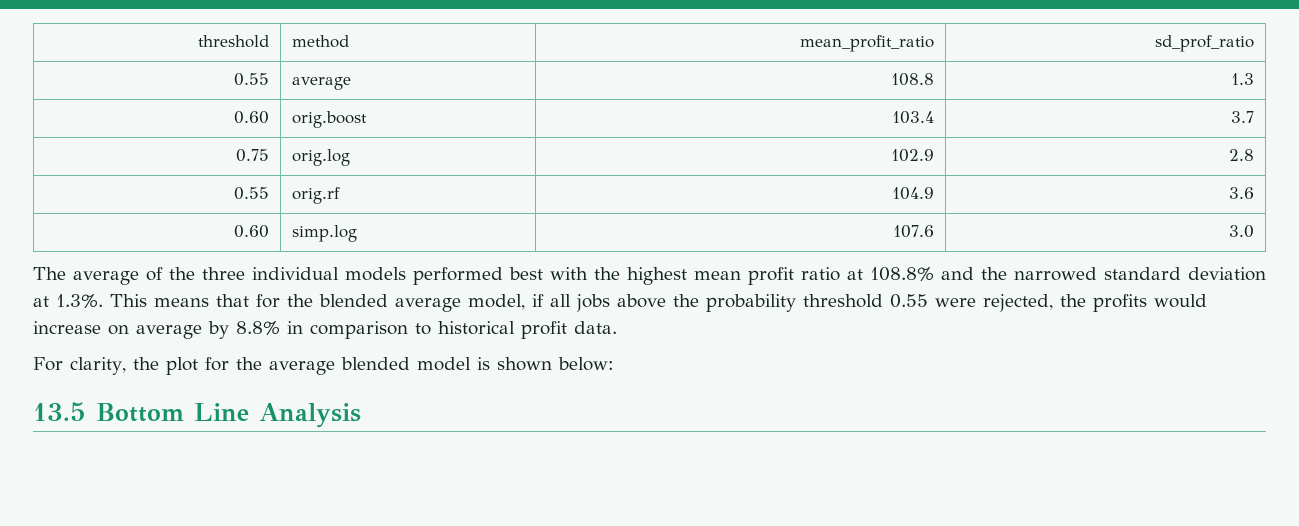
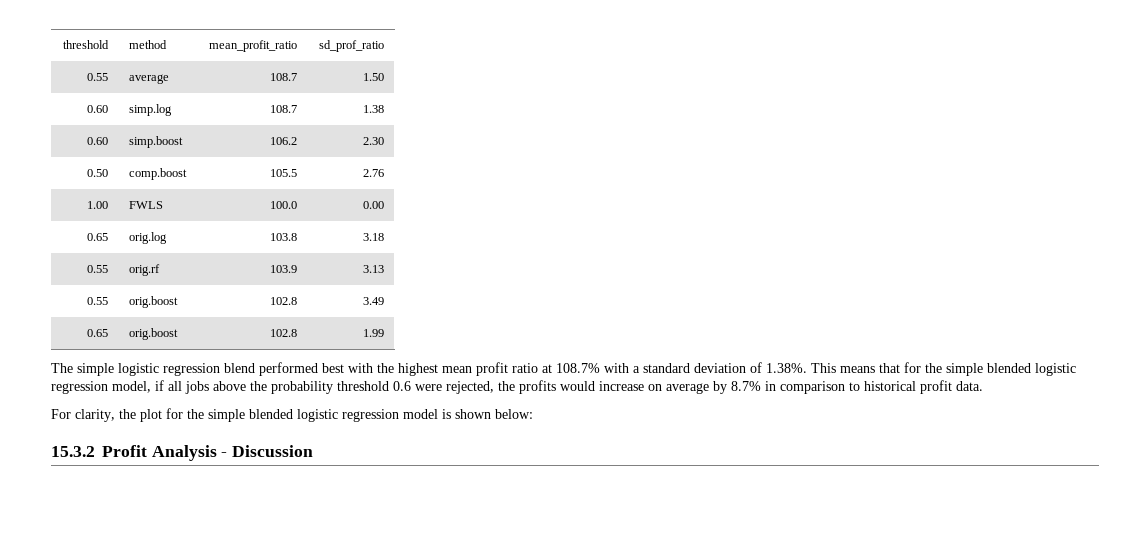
- 0.55 | average | 108.8 | 1.3
- 0.60 | orig.boost | 103.4 | 3.7
- 0.75 | orig.log | 102.9 | 2.8
+ 0.55 | average | 108.7 | 1.50
+ 0.60 | simp.log | 108.7 | 1.38
+ 0.60 | simp.boost | 106.2 | 2.30
+ 0.50 | comp.boost | 105.5 | 2.76
+ 1.00 | FWLS | 100.0 | 0.00
+ 0.65 | orig.log | 103.8 | 3.18
- 0.55 | orig.rf | 104.9 | 3.6
- 0.60 | simp.log | 107.6 | 3.0
- The average of the three individual models performed best with the highest mean profit ratio at 108.8% and the narrowed standard deviation at 1.3%. This means that for the blended average model, if all jobs above the probability threshold 0.55 were rejected, the profits would increase on average by 8.8% in comparison to historical profit data.
+ 0.55 | orig.rf | 103.9 | 3.13
+ 0.55 | orig.boost | 102.8 | 3.49
+ 0.65 | orig.boost | 102.8 | 1.99
+ The simple logistic regression blend performed best with the highest mean profit ratio at 108.7% with a standard deviation of 1.38%. This means that for the simple blended logistic regression model, if all jobs above the probability threshold 0.6 were rejected, the profits would increase on average by 8.7% in comparison to historical profit data.
- For clarity, the plot for the average blended model is shown below:
+ For clarity, the plot for the simple blended logistic regression model is shown below:
- 13.5 Bottom Line Analysis
+ 15.3.2 Profit Analysis - Discussion

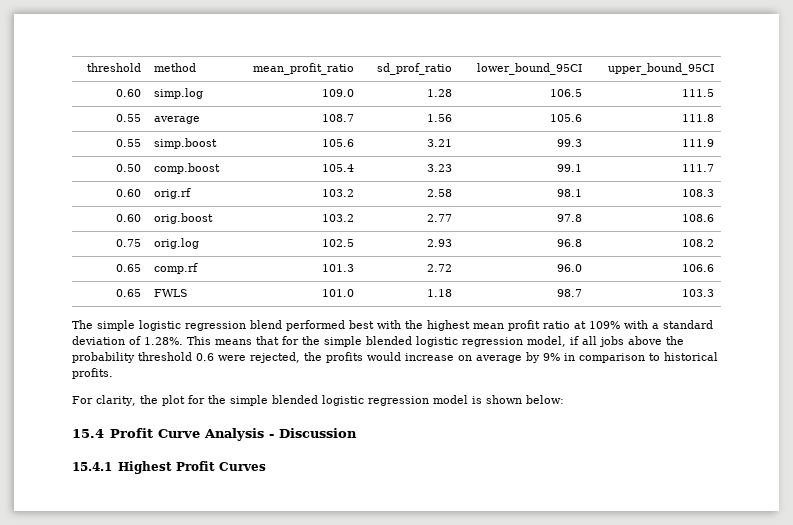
- threshold | method | mean_profit_ratio | sd_prof_ratio
- 0.55 | average | 108.7 | 1.50
- 0.60 | simp.log | 108.7 | 1.38
- 0.60 | simp.boost | 106.2 | 2.30
- 0.50 | comp.boost | 105.5 | 2.76
- 1.00 | FWLS | 100.0 | 0.00
- 0.65 | orig.log | 103.8 | 3.18
- 0.55 | orig.rf | 103.9 | 3.13
- 0.55 | orig.boost | 102.8 | 3.49
- 0.65 | orig.boost | 102.8 | 1.99
+ threshold | method | mean_profit_ratio | sd_prof_ratio | lower_bound_95CI | upper_bound_95CI
+ 0.60 | simp.log | 109.0 | 1.28 | 106.5 | 111.5
+ 0.55 | average | 108.7 | 1.56 | 105.6 | 111.8
+ 0.55 | simp.boost | 105.6 | 3.21 | 99.3 | 111.9
+ 0.50 | comp.boost | 105.4 | 3.23 | 99.1 | 111.7
+ 0.60 | orig.rf | 103.2 | 2.58 | 98.1 | 108.3
+ 0.60 | orig.boost | 103.2 | 2.77 | 97.8 | 108.6
+ 0.75 | orig.log | 102.5 | 2.93 | 96.8 | 108.2
+ 0.65 | comp.rf | 101.3 | 2.72 | 96.0 | 106.6
+ 0.65 | FWLS | 101.0 | 1.18 | 98.7 | 103.3
- The simple logistic regression blend performed best with the highest mean profit ratio at 108.7% with a standard deviation of 1.38%. This means that for the simple blended logistic regression model, if all jobs above the probability threshold 0.6 were rejected, the profits would increase on average by 8.7% in comparison to historical profit data.
+ The simple logistic regression blend performed best with the highest mean profit ratio at 109% with a standard deviation of 1.28%. This means that for the simple blended logistic regression model, if all jobs above the probability threshold 0.6 were rejected, the profits would increase on average by 9% in comparison to historical profits.
- 15.3.2 Profit Analysis - Discussion
+ 15.4 Profit Curve Analysis - Discussion
+ 15.4.1 Highest Profit Curves

